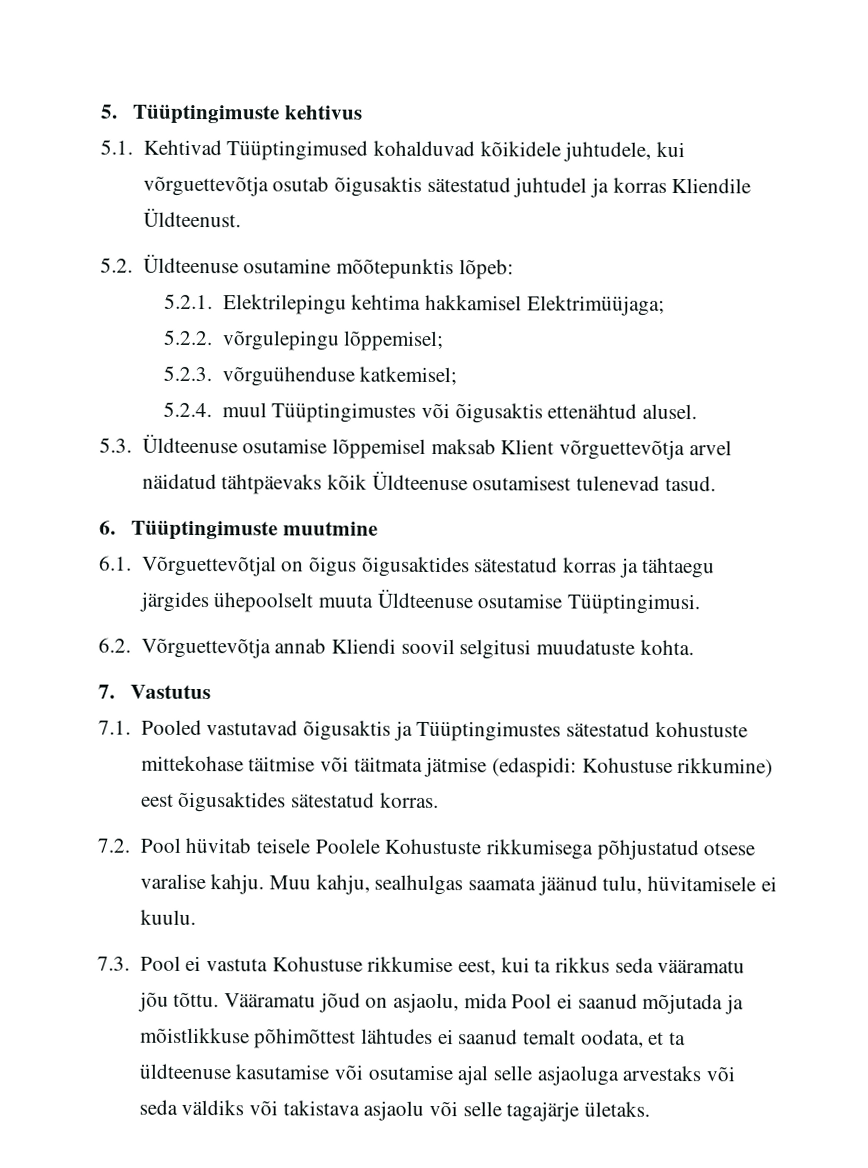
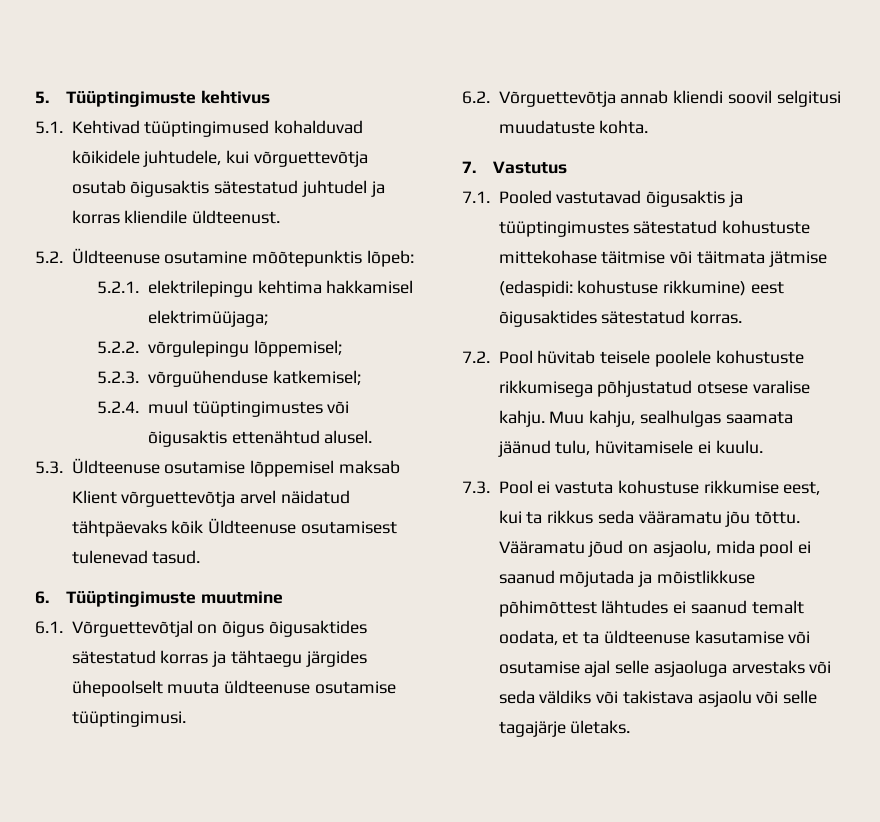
- 5.1. Kehtivad Tüüptingimused kohalduvad kõikidele juhtudele, kui võrguettevõtja osutab õigusaktis sätestatud juhtudel ja korras Kliendile Üldteenust.
+ 5.1. Kehtivad tüüptingimused kohalduvad kõikidele juhtudele, kui võrguettevõtja osutab õigusaktis sätestatud juhtudel ja korras kliendile üldteenust.
- 5.2.1. Elektrilepingu kehtima hakkamisel Elektrimüüjaga;
+ 5.2.1. elektrilepingu kehtima hakkamisel elektrimüüjaga;
- 5.2.4. muul Tüüptingimustes või õigusaktis ettenähtud alusel.
+ 5.2.4. muul tüüptingimustes või õigusaktis ettenähtud alusel.
- 6.1. Võrguettevõtjal on õigus õigusaktides sätestatud korras ja tähtaegu järgides ühepoolselt muuta Üldteenuse osutamise Tüüptingimusi.
+ 6.1. Võrguettevõtjal on õigus õigusaktides sätestatud korras ja tähtaegu järgides ühepoolselt muuta üldteenuse osutamise tüüptingimusi.
- 6.2. Võrguettevõtja annab Kliendi soovil selgitusi muudatuste kohta.
+ 6.2. Võrguettevõtja annab kliendi soovil selgitusi muudatuste kohta.
- 7.1. Pooled vastutavad õigusaktis ja Tüüptingimustes sätestatud kohustuste mittekohase täitmise või täitmata jätmise (edaspidi: Kohustuse rikkumine) eest õigusaktides sätestatud korras.
+ 7.1. Pooled vastutavad õigusaktis ja tüüptingimustes sätestatud kohustuste mittekohase täitmise või täitmata jätmise (edaspidi: kohustuse rikkumine) eest õigusaktides sätestatud korras.
- 7.2. Pool hüvitab teisele Poolele Kohustuste rikkumisega põhjustatud otsese varalise kahju.
+ 7.2. Pool hüvitab teisele poolele kohustuste rikkumisega põhjustatud otsese varalise kahju.
- 7.3. Pool ei vastuta Kohustuse rikkumise eest, kui ta rikkus seda vääramatu jõu tõttu.
+ 7.3. Pool ei vastuta kohustuse rikkumise eest, kui ta rikkus seda vääramatu jõu tõttu.
- Vääramatu jõud on asjaolu, mida Pool ei saanud mõjutada ja mõistlikkuse põhimõttest lähtudes ei saanud temalt oodata, et ta üldteenuse kasutamise või osutamise ajal selle asjaoluga arvestaks või seda väldiks või takistava asjaolu või selle tagajärje ületaks.
+ Vääramatu jõud on asjaolu, mida pool ei saanud mõjutada ja mõistlikkuse põhimõttest lähtudes ei saanud temalt oodata, et ta üldteenuse kasutamise või osutamise ajal selle asjaoluga arvestaks või seda väldiks või takistava asjaolu või selle tagajärje ületaks.

